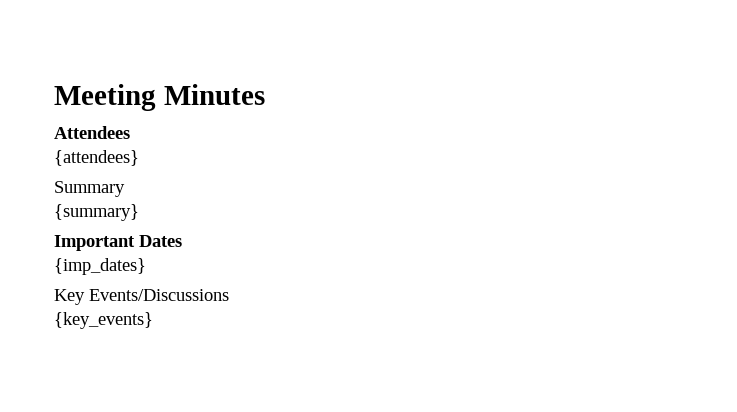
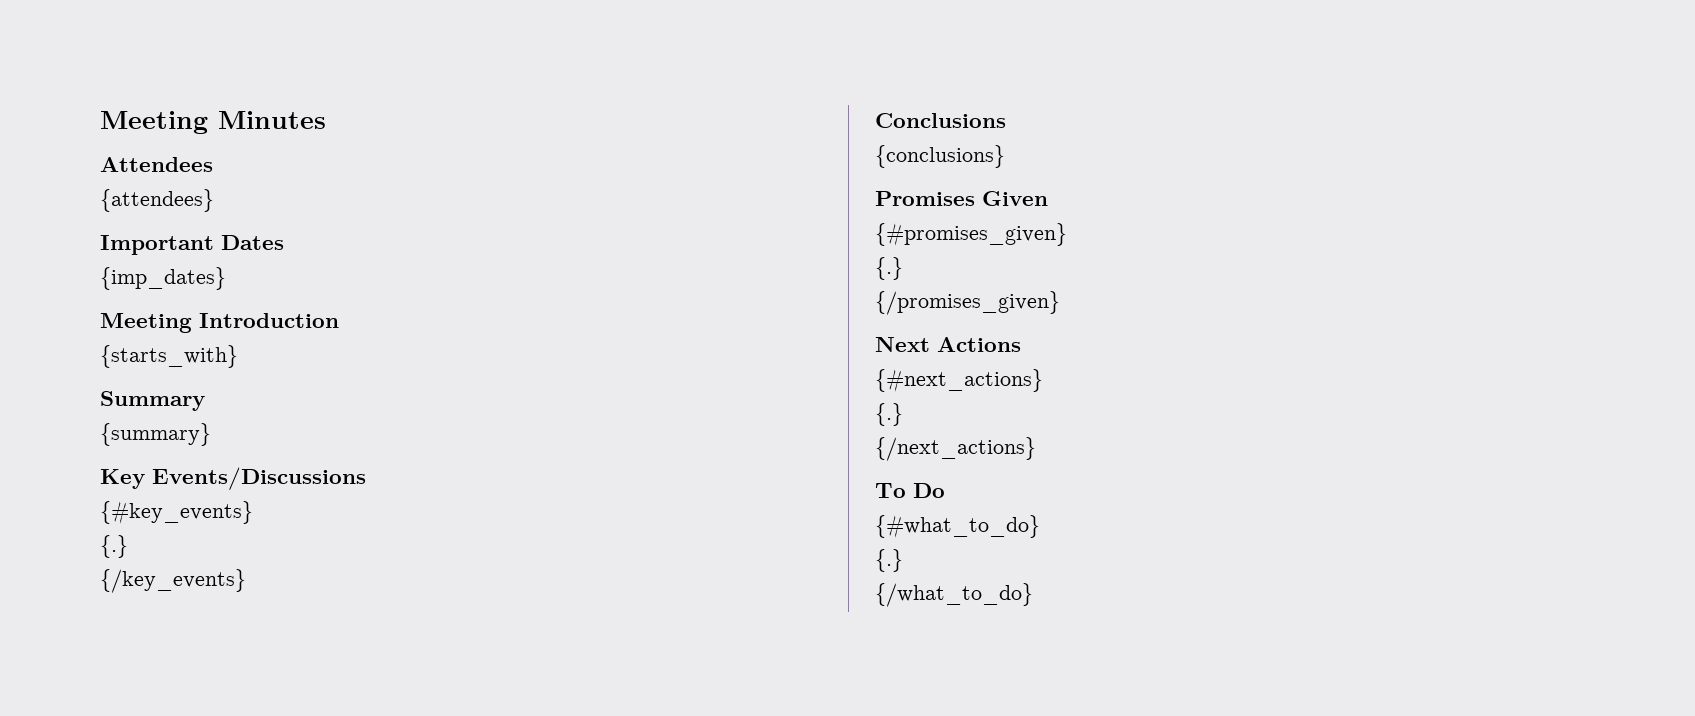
- Summary
- {summary}
+ Meeting Introduction
+ {starts_with}
+ Summary
+ {summary}
  Key Events/Discussions
- {key_events}
+ {#key_events}
+ {.}
+ {/key_events}
+ Conclusions
+ {conclusions}
+ Promises Given
+ {#promises_given}
+ {.}
+ {/promises_given}
+ Next Actions
+ {#next_actions}
+ {.}
+ {/next_actions}
+ To Do
+ {#what_to_do}
+ {.}
+ {/what_to_do}

